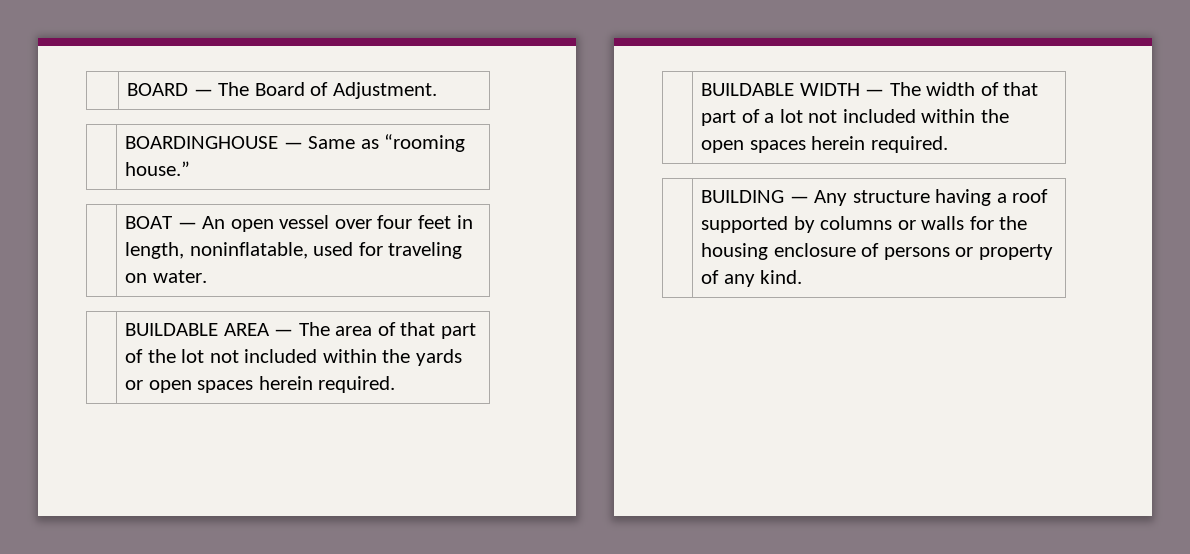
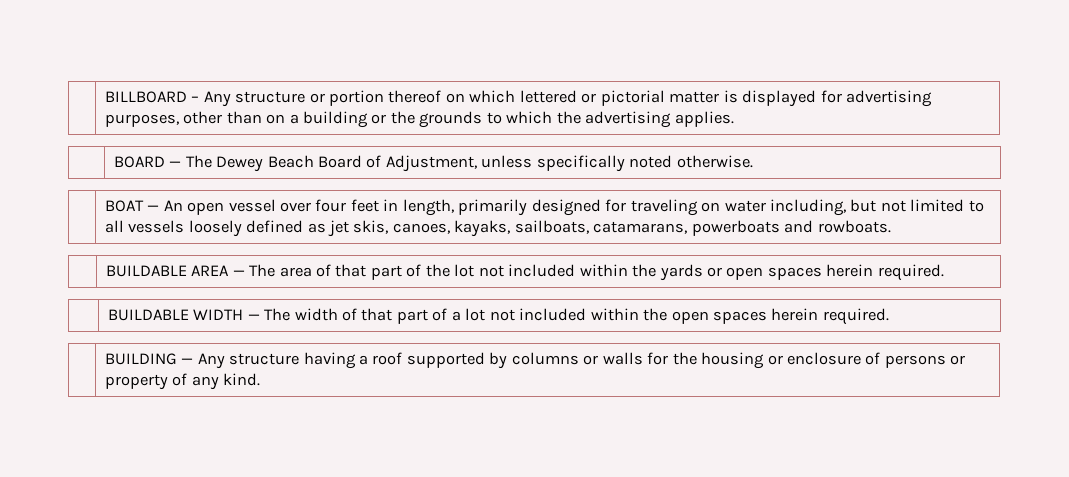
- | BOARD — The Board of Adjustment.
- | BOARDINGHOUSE — Same as “rooming house.”
+ | BILLBOARD – Any structure or portion thereof on which lettered or pictorial matter is displayed for advertising purposes, other than on a building or the grounds to which the advertising applies.
+ | BOARD — The Dewey Beach Board of Adjustment, unless specifically noted otherwise.
- | BOAT — An open vessel over four feet in length, noninflatable, used for traveling on water.
+ | BOAT — An open vessel over four feet in length, primarily designed for traveling on water including, but not limited to all vessels loosely defined as jet skis, canoes, kayaks, sailboats, catamarans, powerboats and rowboats.
- | BUILDING — Any structure having a roof supported by columns or walls for the housing enclosure of persons or property of any kind.
+ | BUILDING — Any structure having a roof supported by columns or walls for the housing or enclosure of persons or property of any kind.

